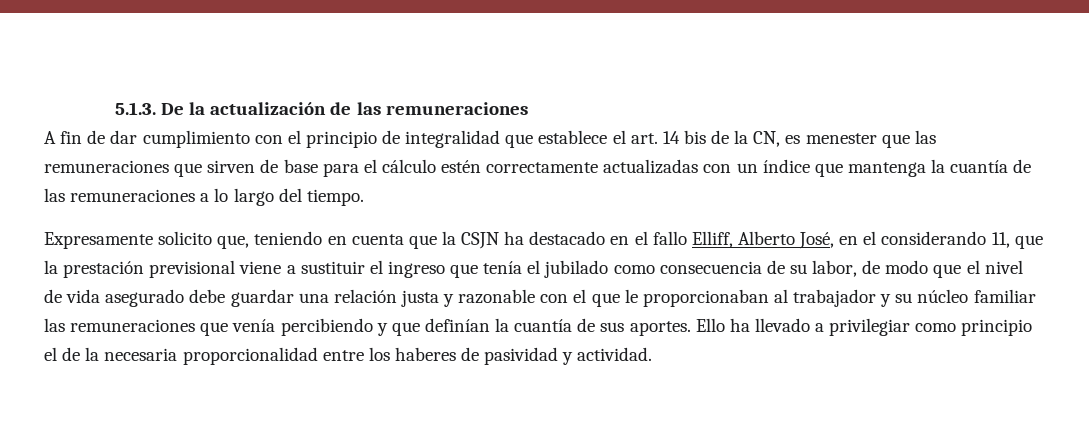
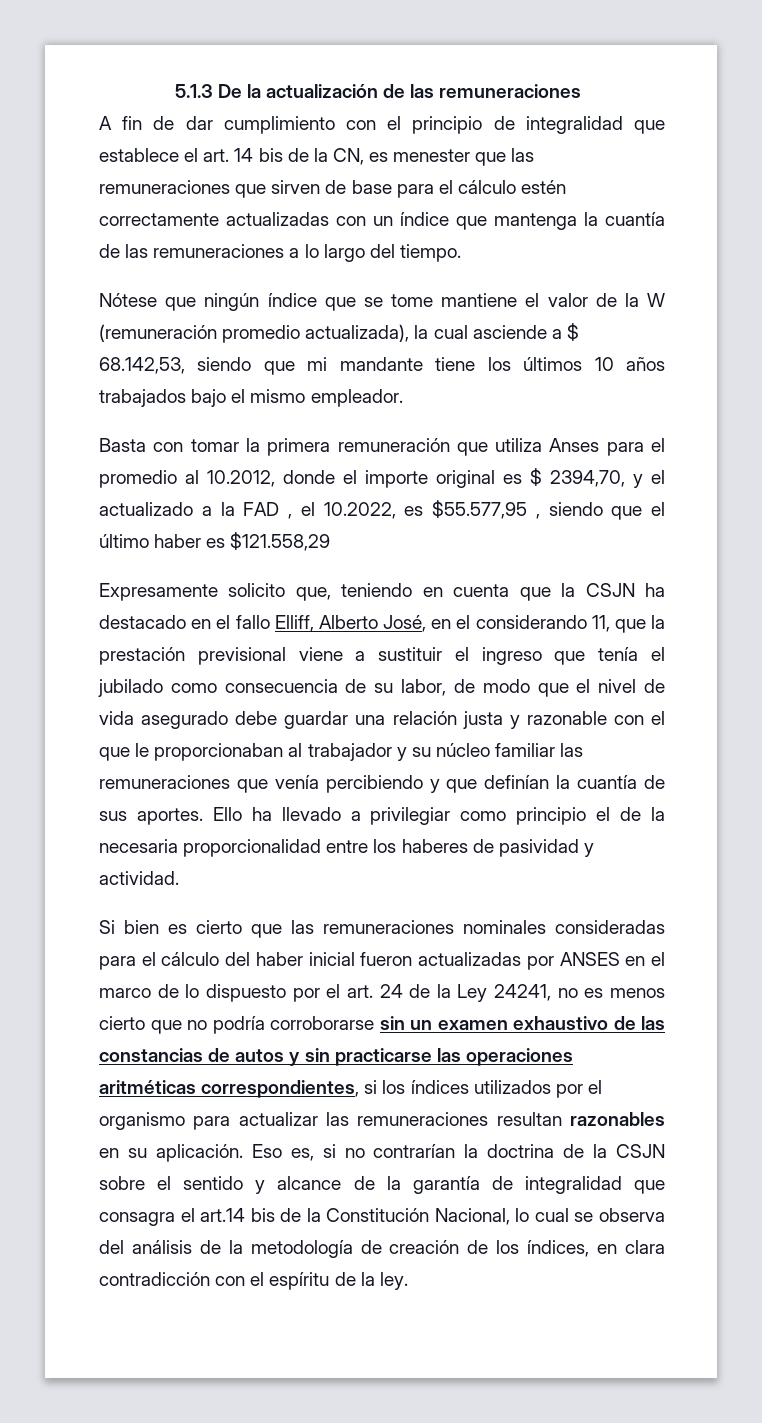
- 5.1.3. De la actualización de las remuneraciones
+ 5.1.3 De la actualización de las remuneraciones
+ Nótese que ningún índice que se tome mantiene el valor de la W (remuneración promedio actualizada), la cual asciende a $ 68.142,53, siendo que mi mandante tiene los últimos 10 años trabajados bajo el mismo empleador.
+ Basta con tomar la primera remuneración que utiliza Anses para el promedio al 10.2012, donde el importe original es $ 2394,70, y el actualizado a la FAD , el 10.2022, es $55.577,95 , siendo que el último haber es $121.558,29
+ Si bien es cierto que las remuneraciones nominales consideradas para el cálculo del haber inicial fueron actualizadas por ANSES en el marco de lo dispuesto por el art. 24 de la Ley 24241, no es menos cierto que no podría corroborarse sin un examen exhaustivo de las constancias de autos y sin practicarse las operaciones aritméticas correspondientes, si los índices utilizados por el organismo para actualizar las remuneraciones resultan razonables en su aplicación. Eso es, si no contrarían la doctrina de la CSJN sobre el sentido y alcance de la garantía de integralidad que consagra el art.14 bis de la Constitución Nacional, lo cual se observa del análisis de la metodología de creación de los índices, en clara contradicción con el espíritu de la ley.

